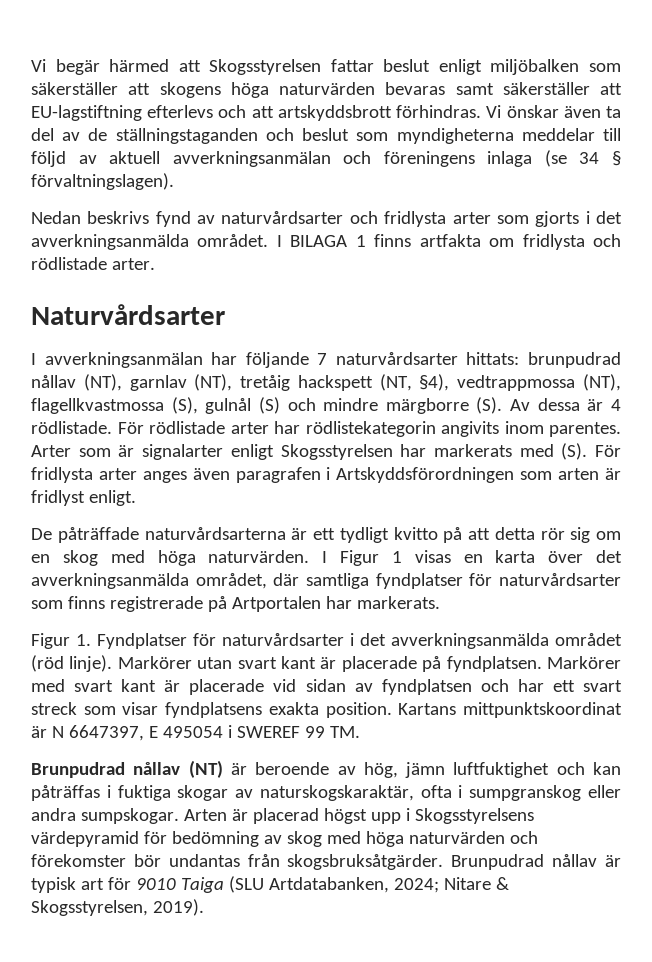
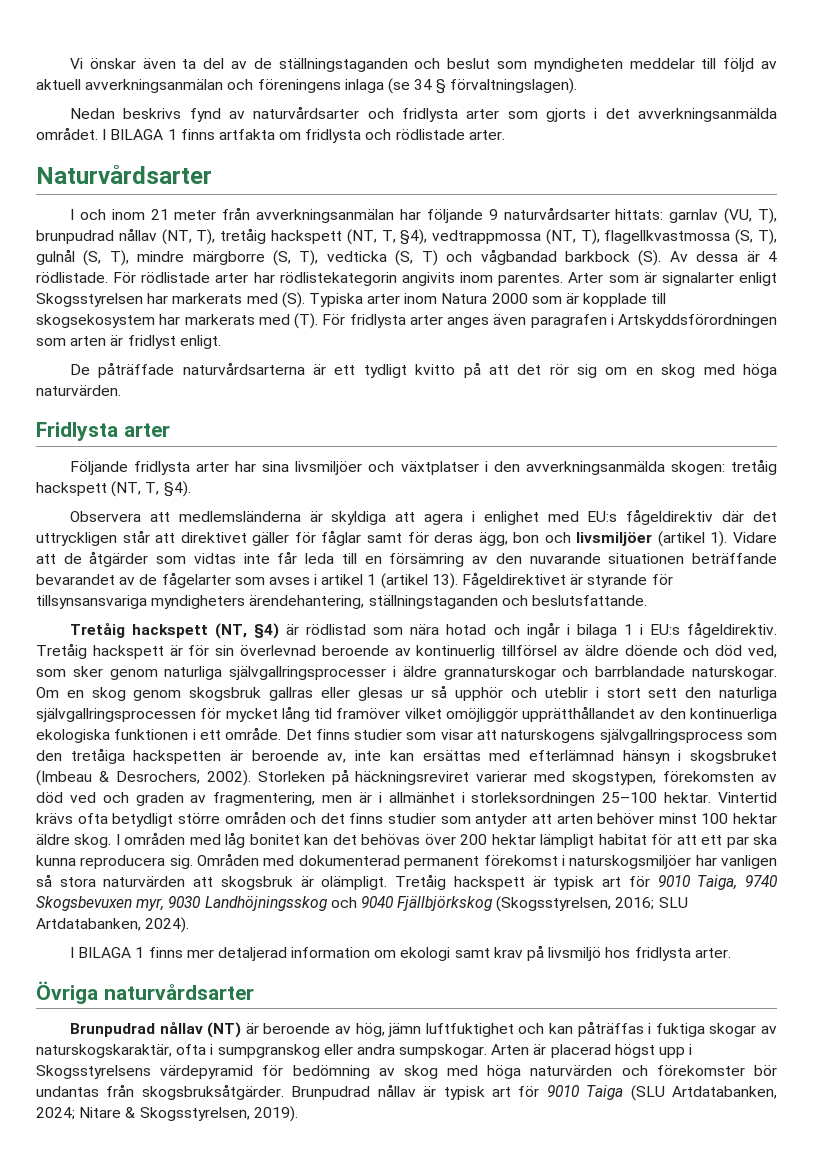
- Vi begär härmed att Skogsstyrelsen fattar beslut enligt miljöbalken som säkerställer att skogens höga naturvärden bevaras samt säkerställer att EU-lagstiftning efterlevs och att artskyddsbrott förhindras. Vi önskar även ta del av de ställningstaganden och beslut som myndigheterna meddelar till följd av aktuell avverkningsanmälan och föreningens inlaga (se 34 § förvaltningslagen).
+ Vi önskar även ta del av de ställningstaganden och beslut som myndigheten meddelar till följd av aktuell avverkningsanmälan och föreningens inlaga (se 34 § förvaltningslagen).
- I avverkningsanmälan har följande 7 naturvårdsarter hittats: brunpudrad nållav (NT), garnlav (NT), tretåig hackspett (NT, §4), vedtrappmossa (NT), flagellkvastmossa (S), gulnål (S) och mindre märgborre (S). Av dessa är 4 rödlistade.
+ I och inom 21 meter från avverkningsanmälan har följande 9 naturvårdsarter hittats: garnlav (VU, T), brunpudrad nållav (NT, T), tretåig hackspett (NT, T, §4), vedtrappmossa (NT, T), flagellkvastmossa (S, T), gulnål (S, T), mindre märgborre (S, T), vedticka (S, T) och vågbandad barkbock (S). Av dessa är 4 rödlistade.
- Arter som är signalarter enligt Skogsstyrelsen har markerats med (S). För fridlysta arter anges även paragrafen i Artskyddsförordningen som arten är fridlyst enligt.
+ Arter som är signalarter enligt Skogsstyrelsen har markerats med (S). Typiska arter inom Natura 2000 som är kopplade till skogsekosystem har markerats med (T). För fridlysta arter anges även paragrafen i Artskyddsförordningen som arten är fridlyst enligt.
- De påträffade naturvårdsarterna är ett tydligt kvitto på att detta rör sig om en skog med höga naturvärden. I Figur 1 visas en karta över det avverkningsanmälda området, där samtliga fyndplatser för naturvårdsarter som finns registrerade på Artportalen har markerats.
- Figur 1. Fyndplatser för naturvårdsarter i det avverkningsanmälda området (röd linje). Markörer utan svart kant är placerade på fyndplatsen. Markörer med svart kant är placerade vid sidan av fyndplatsen och har ett svart streck som visar fyndplatsens exakta position. Kartans mittpunktskoordinat är N 6647397, E 495054 i SWEREF 99 TM.
+ De påträffade naturvårdsarterna är ett tydligt kvitto på att det rör sig om en skog med höga naturvärden.
+ Fridlysta arter
+ Följande fridlysta arter har sina livsmiljöer och växtplatser i den avverkningsanmälda skogen: tretåig hackspett (NT, T, §4).
+ Observera att medlemsländerna är skyldiga att agera i enlighet med EU:s fågeldirektiv där det uttryckligen står att direktivet gäller för fåglar samt för deras ägg, bon och livsmiljöer (artikel 1). Vidare att de åtgärder som vidtas inte får leda till en försämring av den nuvarande situationen beträffande bevarandet av de fågelarter som avses i artikel 1 (artikel 13). Fågeldirektivet är styrande för tillsynsansvariga myndigheters ärendehantering, ställningstaganden och beslutsfattande.
+ Tretåig hackspett (NT, §4) är rödlistad som nära hotad och ingår i bilaga 1 i EU:s fågeldirektiv. Tretåig hackspett är för sin överlevnad beroende av kontinuerlig tillförsel av äldre döende och död ved, som sker genom naturliga självgallringsprocesser i äldre grannaturskogar och barrblandade naturskogar. Om en skog genom skogsbruk gallras eller glesas ur så upphör och uteblir i stort sett den naturliga självgallringsprocessen för mycket lång tid framöver vilket omöjliggör upprätthållandet av den kontinuerliga ekologiska funktionen i ett område. Det finns studier som visar att naturskogens självgallringsprocess som den tretåiga hackspetten är beroende av, inte kan ersättas med efterlämnad hänsyn i skogsbruket (Imbeau & Desrochers, 2002). Storleken på häckningsreviret varierar med skogstypen, förekomsten av död ved och graden av fragmentering, men är i allmänhet i storleksordningen 25–100 hektar. Vintertid krävs ofta betydligt större områden och det finns studier som antyder att arten behöver minst 100 hektar äldre skog. I områden med låg bonitet kan det behövas över 200 hektar lämpligt habitat för att ett par ska kunna reproducera sig. Områden med dokumenterad permanent förekomst i naturskogsmiljöer har vanligen så stora naturvärden att skogsbruk är olämpligt. Tretåig hackspett är typisk art för 9010 Taiga, 9740 Skogsbevuxen myr, 9030 Landhöjningsskog och 9040 Fjällbjörkskog (Skogsstyrelsen, 2016; SLU Artdatabanken, 2024).
+ I BILAGA 1 finns mer detaljerad information om ekologi samt krav på livsmiljö hos fridlysta arter.
+ Övriga naturvårdsarter

